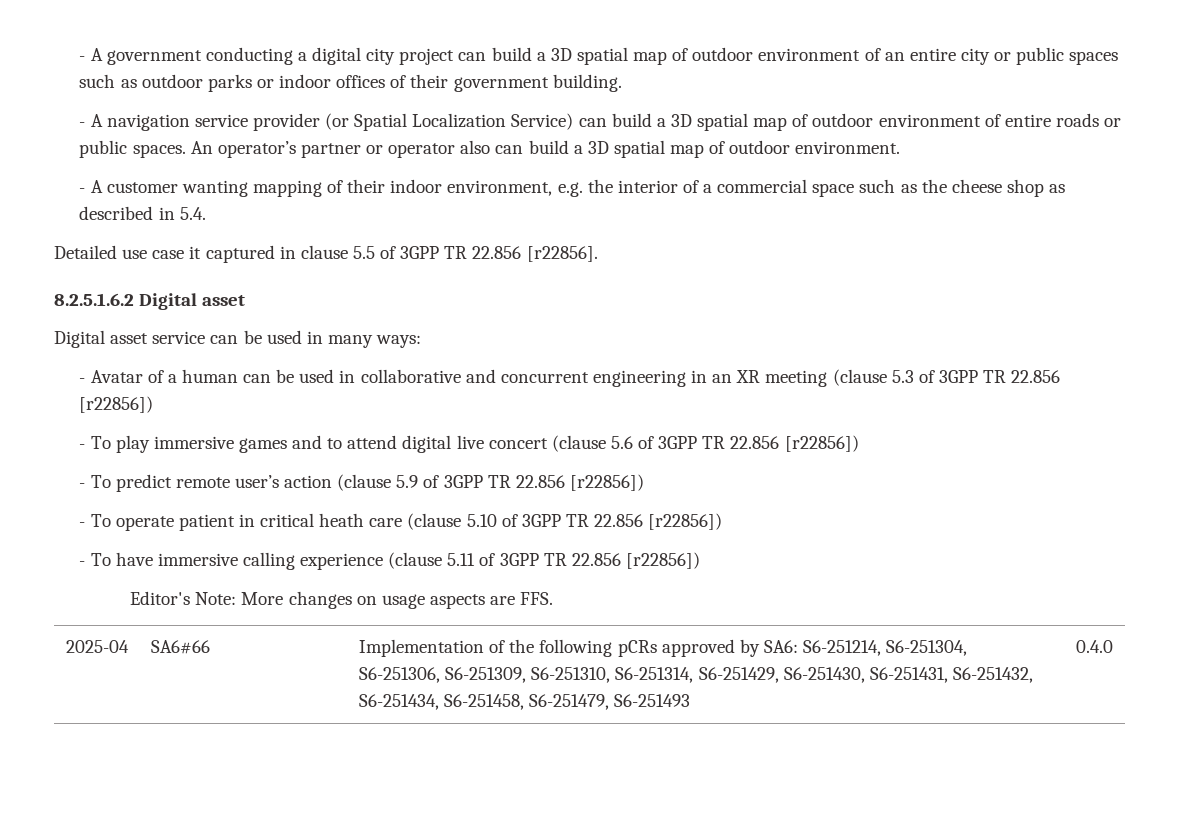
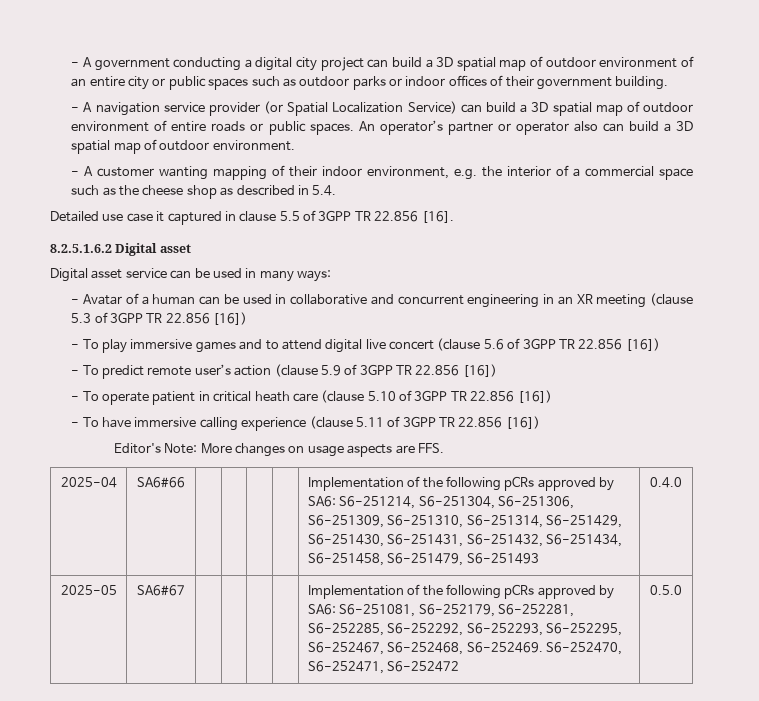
- Detailed use case it captured in clause 5.5 of 3GPP TR 22.856 [r22856].
+ Detailed use case it captured in clause 5.5 of 3GPP TR 22.856 [16].
- - Avatar of a human can be used in collaborative and concurrent engineering in an XR meeting (clause 5.3 of 3GPP TR 22.856 [r22856])
+ - Avatar of a human can be used in collaborative and concurrent engineering in an XR meeting (clause 5.3 of 3GPP TR 22.856 [16])
- - To play immersive games and to attend digital live concert (clause 5.6 of 3GPP TR 22.856 [r22856])
+ - To play immersive games and to attend digital live concert (clause 5.6 of 3GPP TR 22.856 [16])
- - To predict remote user’s action (clause 5.9 of 3GPP TR 22.856 [r22856])
+ - To predict remote user’s action (clause 5.9 of 3GPP TR 22.856 [16])
- - To operate patient in critical heath care (clause 5.10 of 3GPP TR 22.856 [r22856])
+ - To operate patient in critical heath care (clause 5.10 of 3GPP TR 22.856 [16])
- - To have immersive calling experience (clause 5.11 of 3GPP TR 22.856 [r22856])
+ - To have immersive calling experience (clause 5.11 of 3GPP TR 22.856 [16])
+ 2025-05 | SA6#67 | | | | | Implementation of the following pCRs approved by SA6: S6-251081, S6-252179, S6-252281, S6-252285, S6-252292, S6-252293, S6-252295, S6-252467, S6-252468, S6-252469. S6-252470, S6-252471, S6-252472 | 0.5.0

